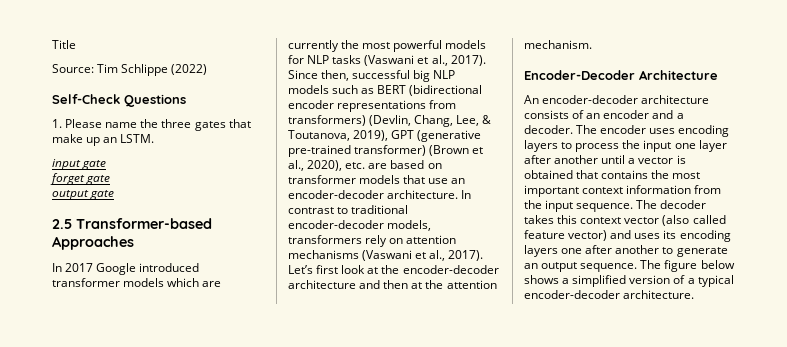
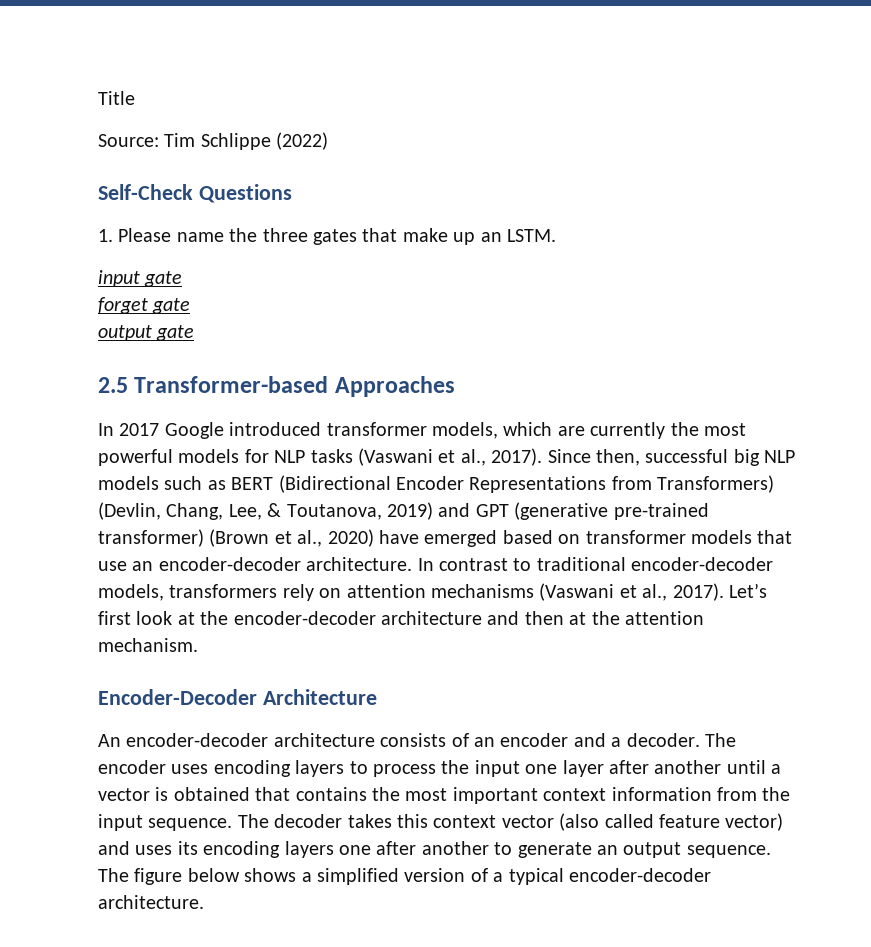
- In 2017 Google introduced transformer models which are currently the most powerful models for NLP tasks (Vaswani et al., 2017).
+ In 2017 Google introduced transformer models, which are currently the most powerful models for NLP tasks (Vaswani et al., 2017).
- Since then, successful big NLP models such as BERT (bidirectional encoder representations from transformers) (Devlin, Chang, Lee, & Toutanova, 2019), GPT (generative pre-trained transformer) (Brown et al., 2020), etc. are based on transformer models that use an encoder-decoder architecture.
+ Since then, successful big NLP models such as BERT (Bidirectional Encoder Representations from Transformers) (Devlin, Chang, Lee, & Toutanova, 2019) and GPT (generative pre-trained transformer) (Brown et al., 2020) have emerged based on transformer models that use an encoder-decoder architecture.

